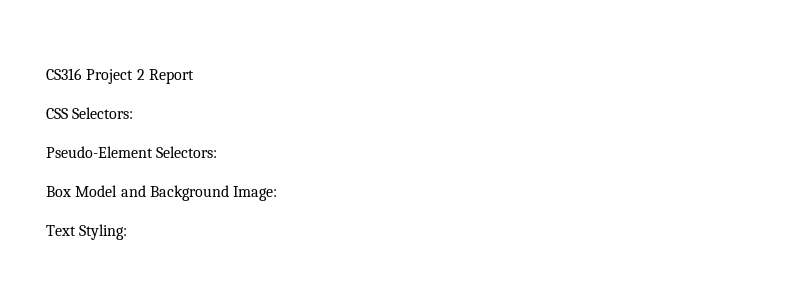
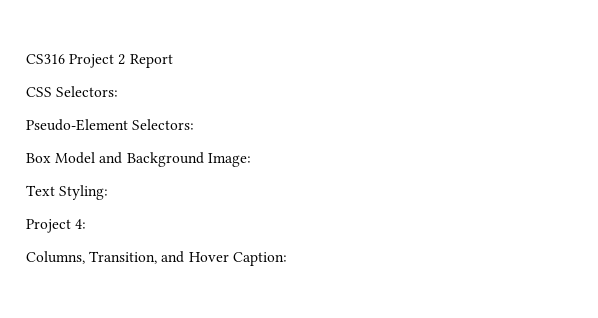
+ Project 4:
+ Columns, Transition, and Hover Caption:

